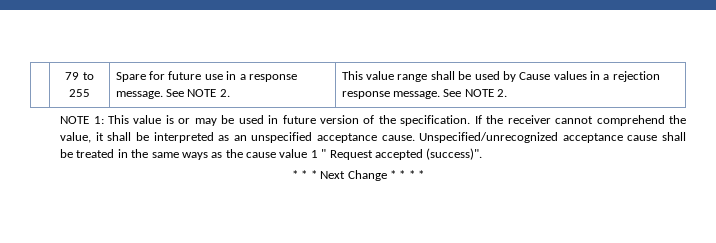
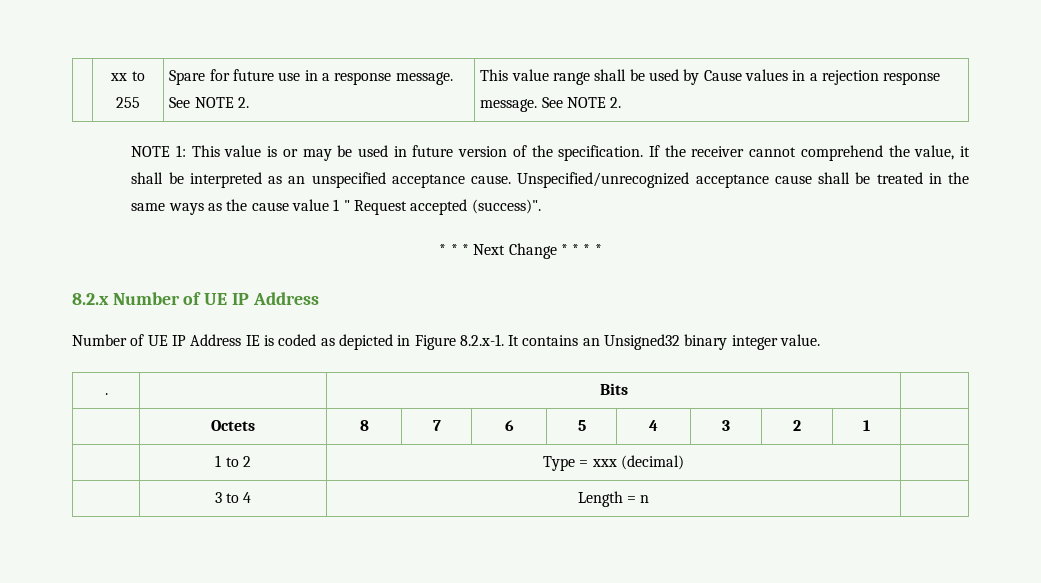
- | 79 to 255 | Spare for future use in a response message. See NOTE 2. | This value range shall be used by Cause values in a rejection response message. See NOTE 2.
+ | xx to 255 | Spare for future use in a response message. See NOTE 2. | This value range shall be used by Cause values in a rejection response message. See NOTE 2.
+ 8.2.x Number of UE IP Address
+ Number of UE IP Address IE is coded as depicted in Figure 8.2.x-1. It contains an Unsigned32 binary integer value.
+ . | | Bits |
+ | Octets | 8 | 7 | 6 | 5 | 4 | 3 | 2 | 1 |
+ | 1 to 2 | Type = xxx (decimal) |
+ | 3 to 4 | Length = n |

